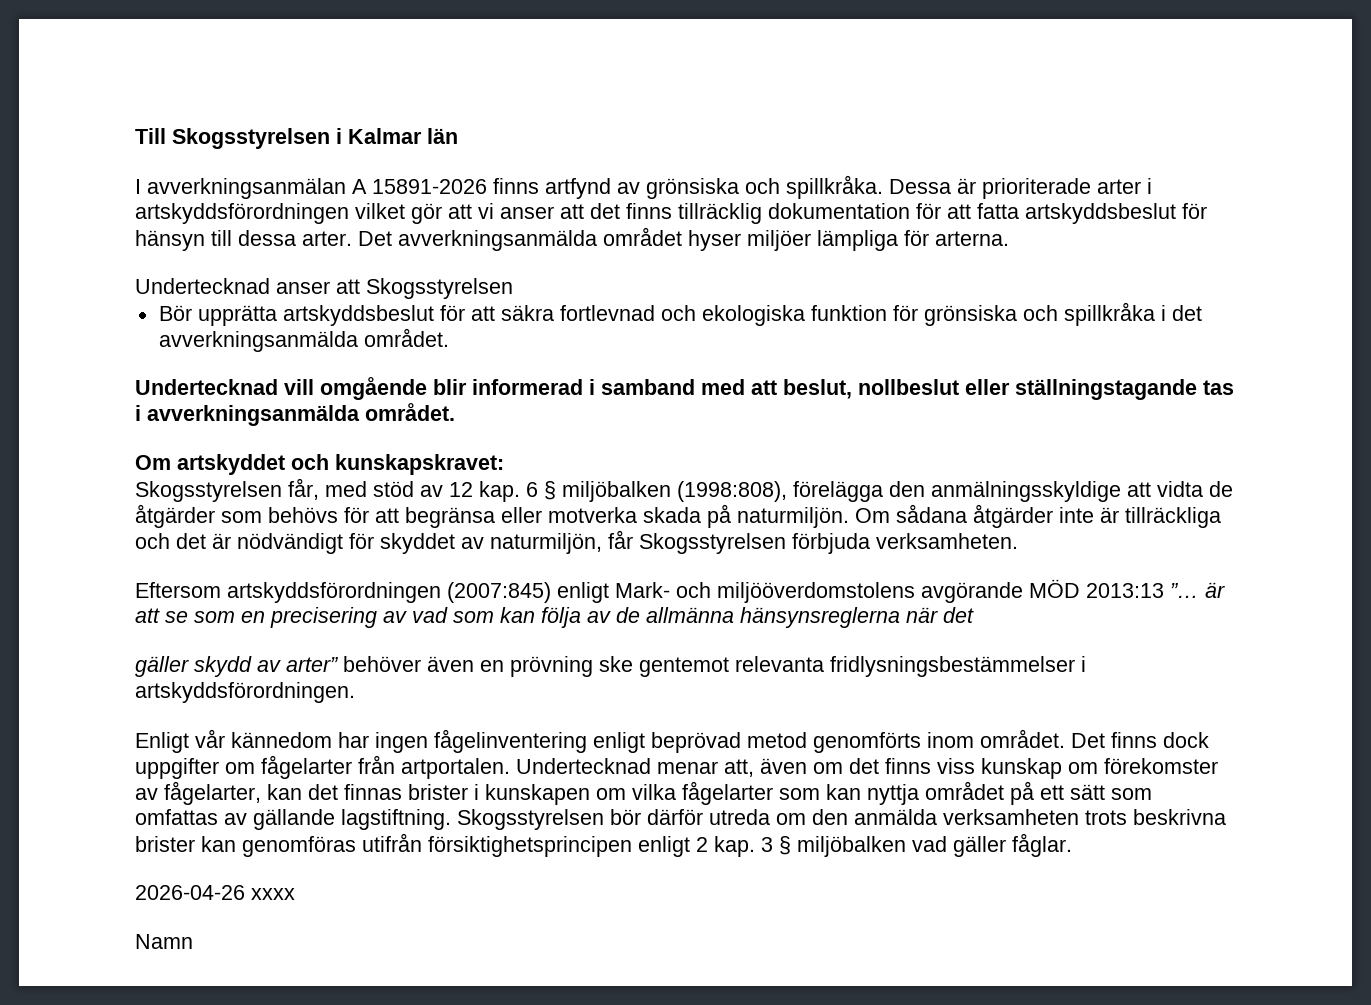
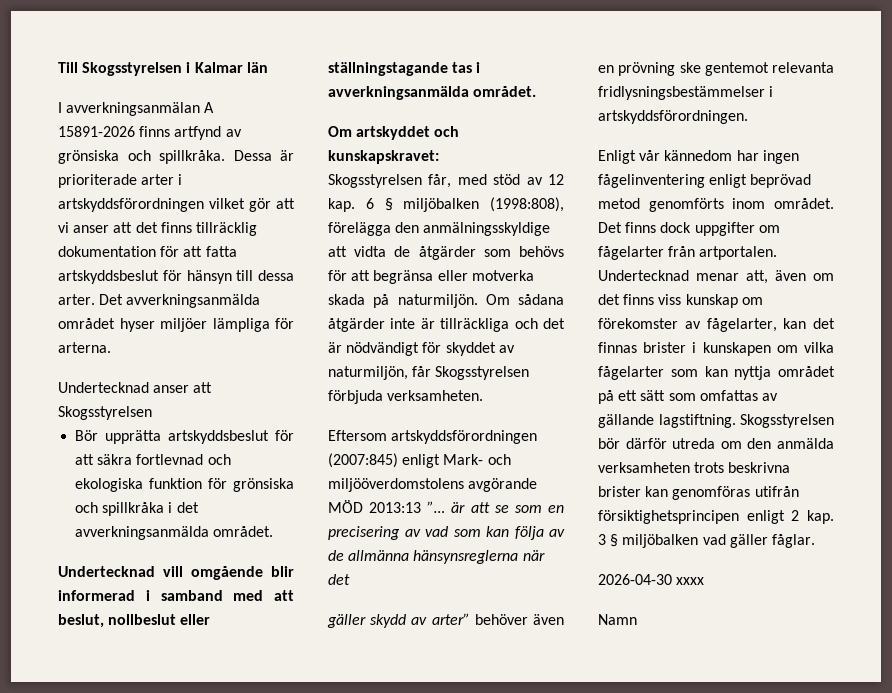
- 2026-04-26 xxxx
+ 2026-04-30 xxxx

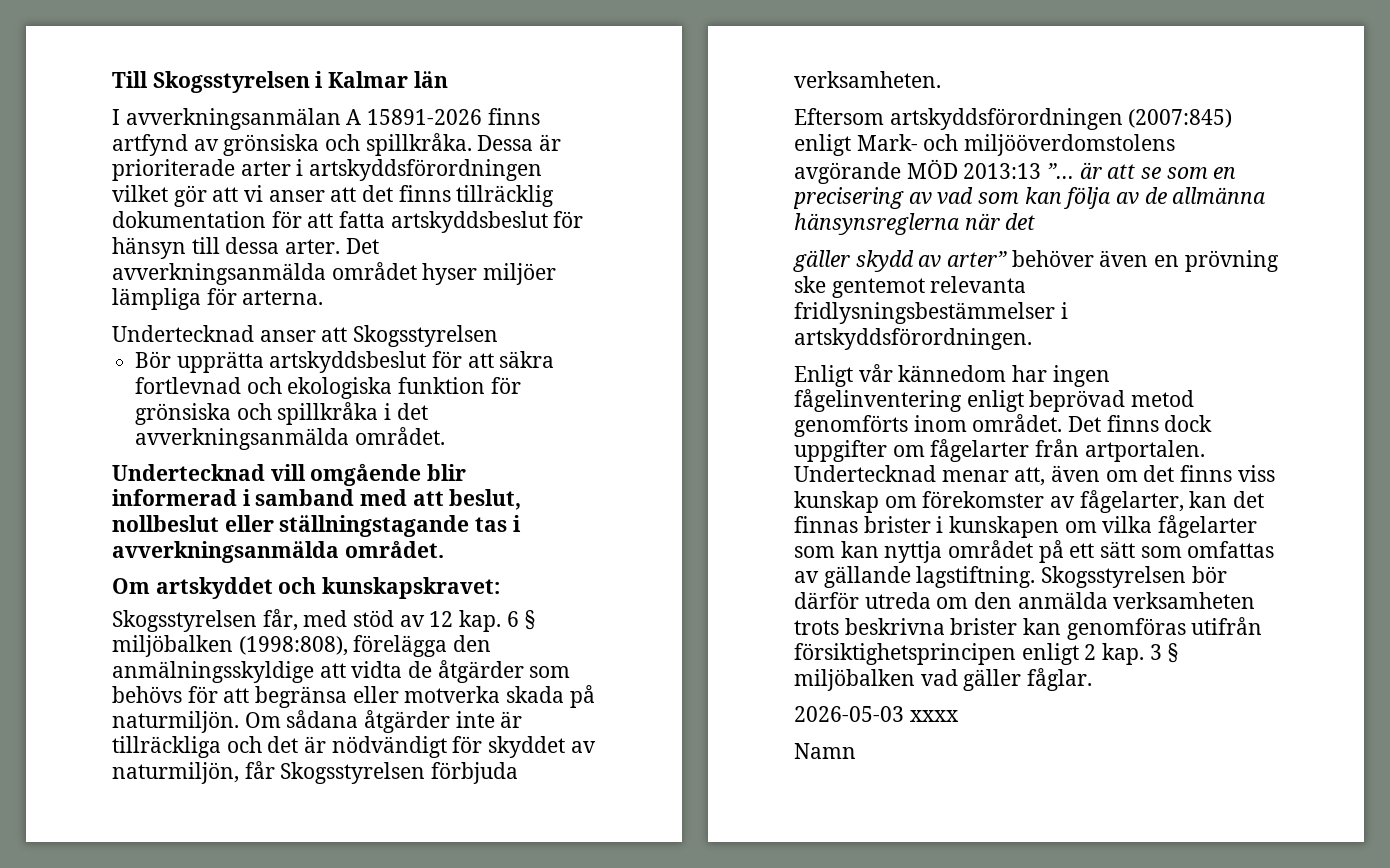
- 2026-04-30 xxxx
+ 2026-05-03 xxxx

